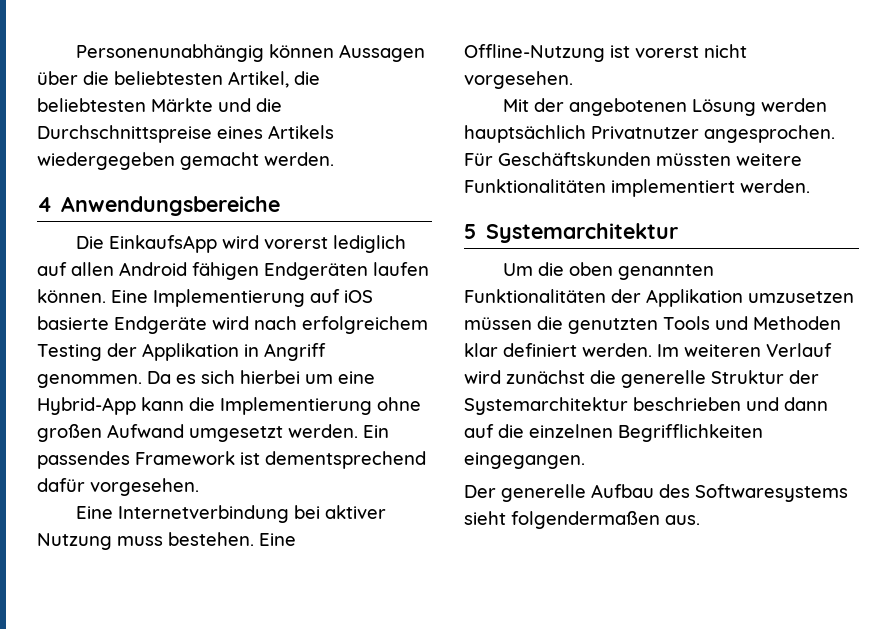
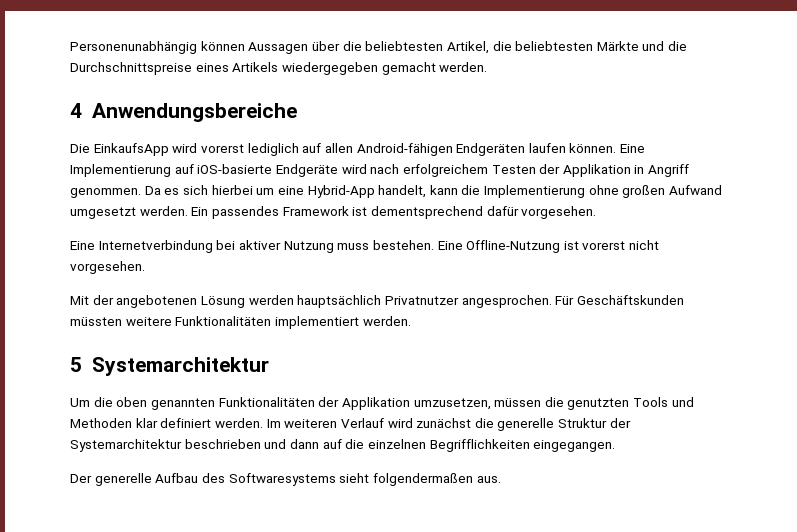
- Die EinkaufsApp wird vorerst lediglich auf allen Android fähigen Endgeräten laufen können.
+ Die EinkaufsApp wird vorerst lediglich auf allen Android-fähigen Endgeräten laufen können.
- Eine Implementierung auf iOS basierte Endgeräte wird nach erfolgreichem Testing der Applikation in Angriff genommen.
+ Eine Implementierung auf iOS-basierte Endgeräte wird nach erfolgreichem Testen der Applikation in Angriff genommen.
- Da es sich hierbei um eine Hybrid-App kann die Implementierung ohne großen Aufwand umgesetzt werden.
+ Da es sich hierbei um eine Hybrid-App handelt, kann die Implementierung ohne großen Aufwand umgesetzt werden.
- Um die oben genannten Funktionalitäten der Applikation umzusetzen müssen die genutzten Tools und Methoden klar definiert werden.
+ Um die oben genannten Funktionalitäten der Applikation umzusetzen, müssen die genutzten Tools und Methoden klar definiert werden.

